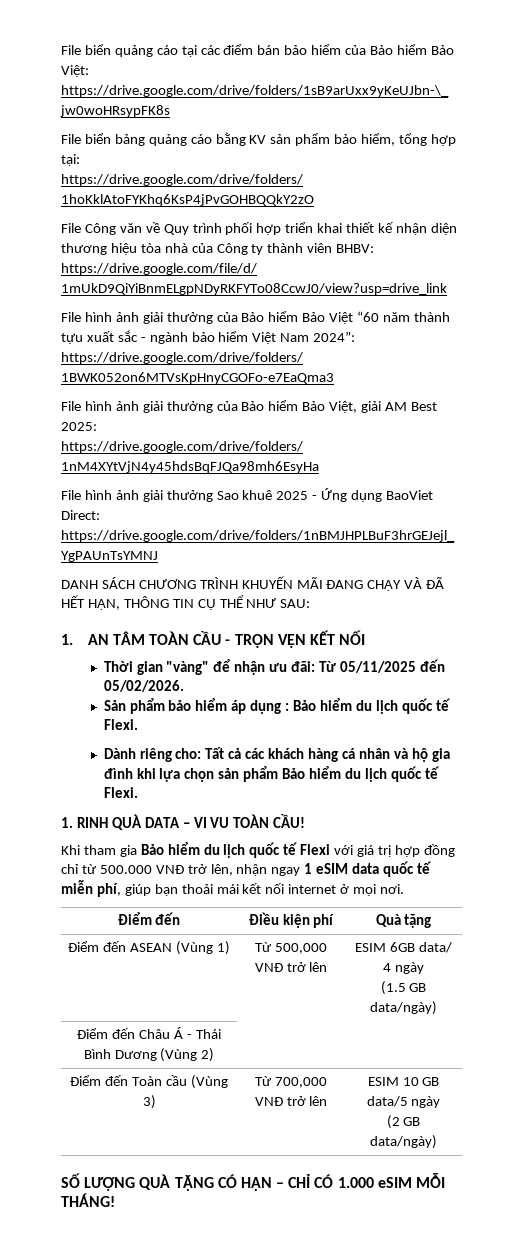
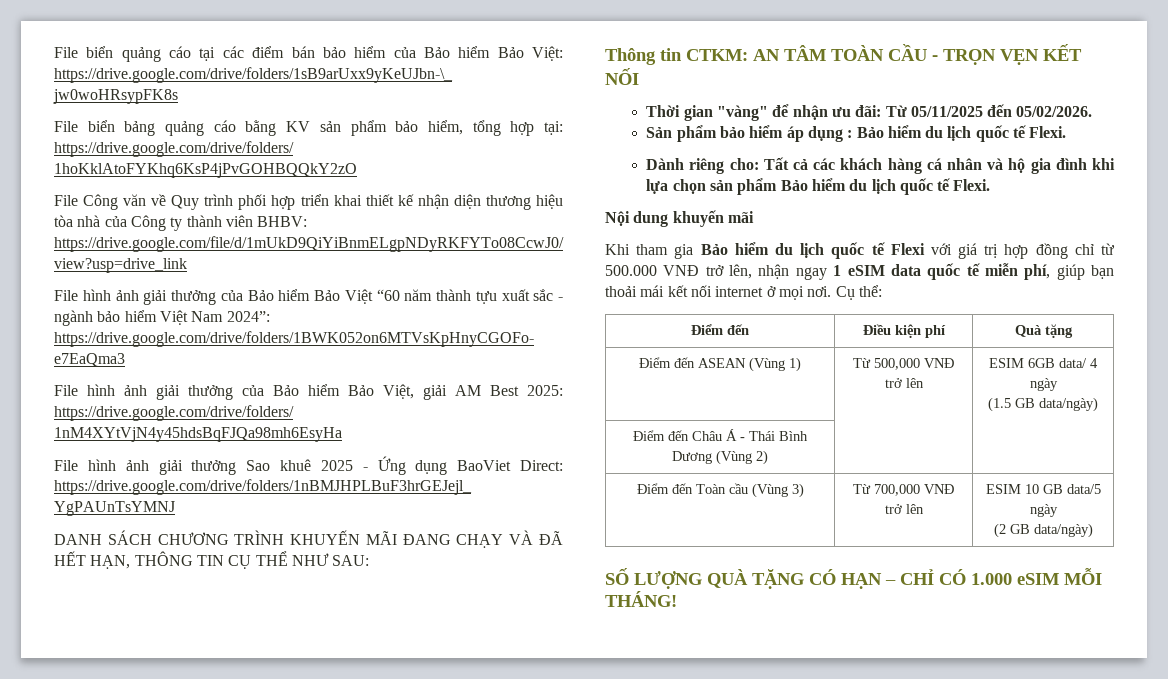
- 1. AN TÂM TOÀN CẦU - TRỌN VẸN KẾT NỐI
+ Thông tin CTKM: AN TÂM TOÀN CẦU - TRỌN VẸN KẾT NỐI
- 1. RINH QUÀ DATA – VI VU TOÀN CẦU!
+ Nội dung khuyến mãi
+ Cụ thể:

